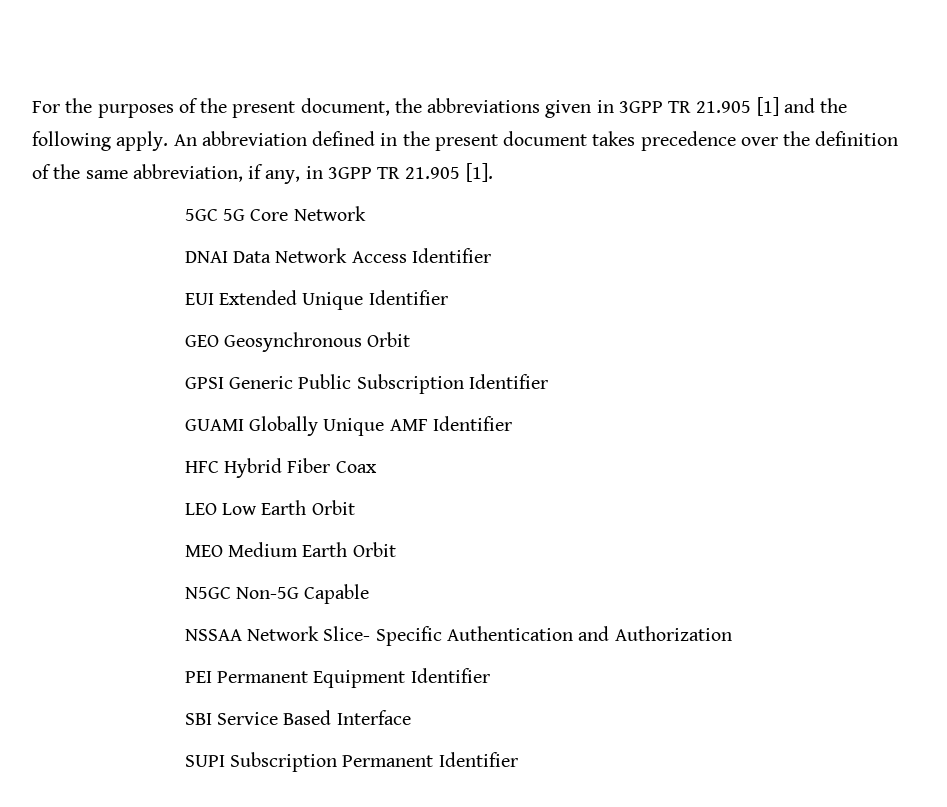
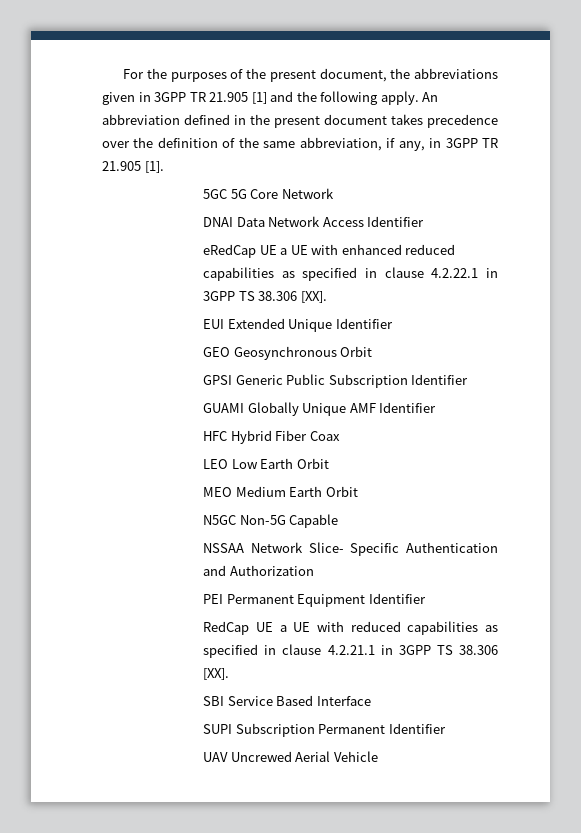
+ eRedCap UE a UE with enhanced reduced capabilities as specified in clause 4.2.22.1 in 3GPP TS 38.306 [XX].
+ RedCap UE a UE with reduced capabilities as specified in clause 4.2.21.1 in 3GPP TS 38.306 [XX].
+ UAV Uncrewed Aerial Vehicle

